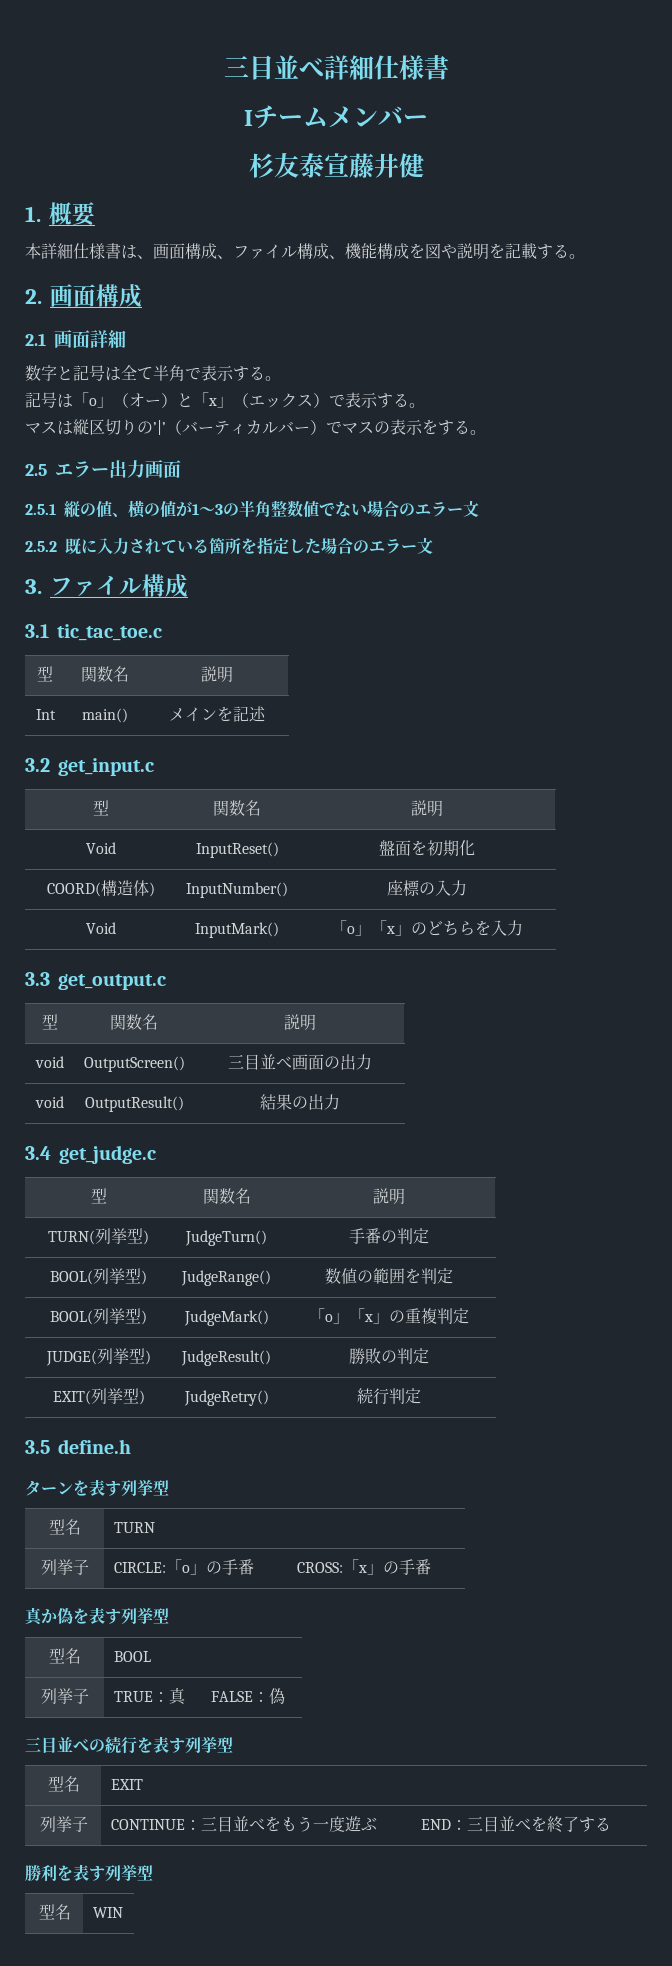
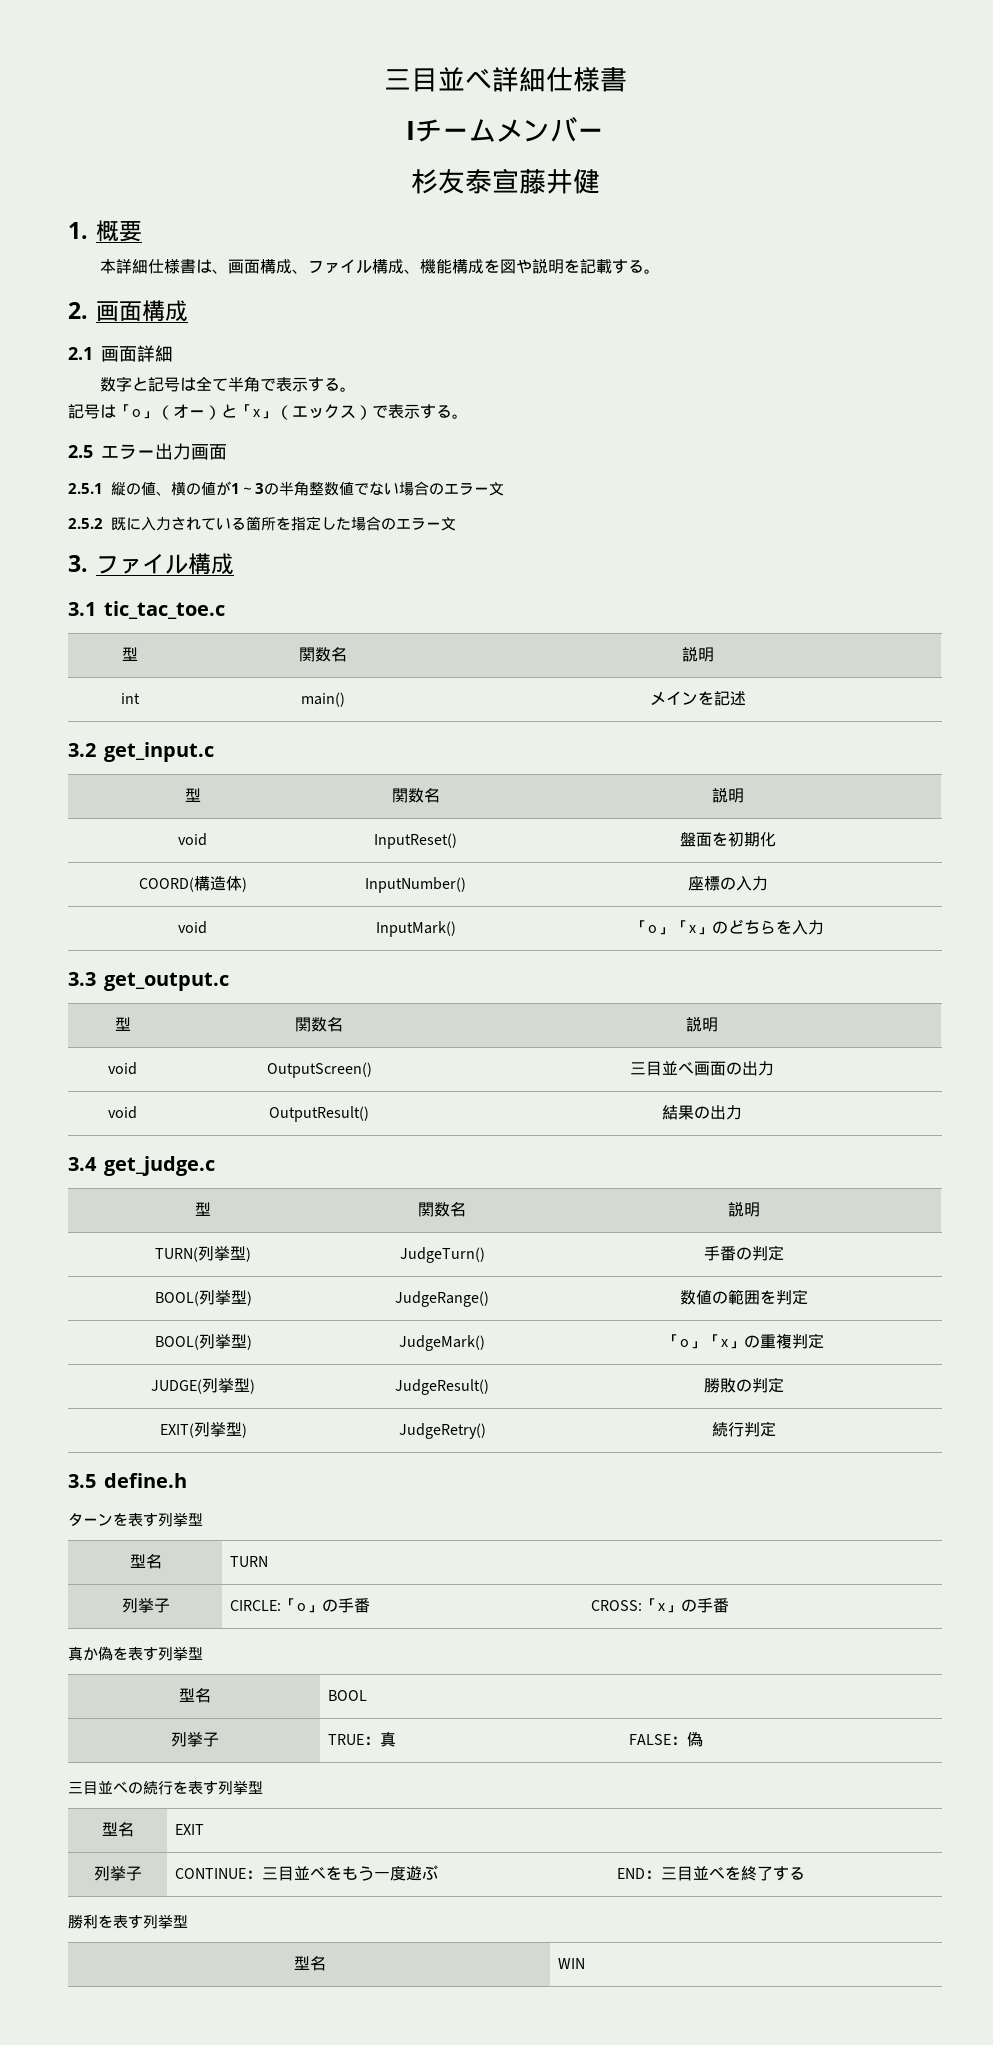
- マスは縦区切りの’|’（バーティカルバー）でマスの表示をする。
- Int | main() | メインを記述
+ int | main() | メインを記述
- Void | InputReset() | 盤面を初期化
+ void | InputReset() | 盤面を初期化
- Void | InputMark() | 「o」「x」のどちらを入力
+ void | InputMark() | 「o」「x」のどちらを入力

